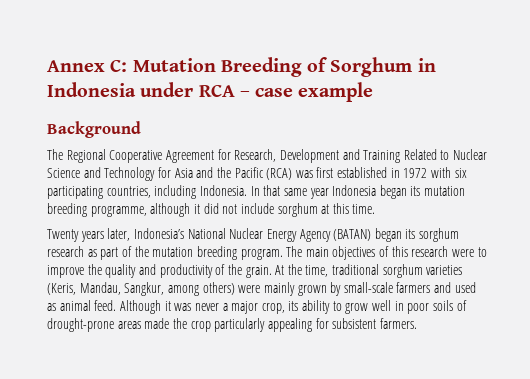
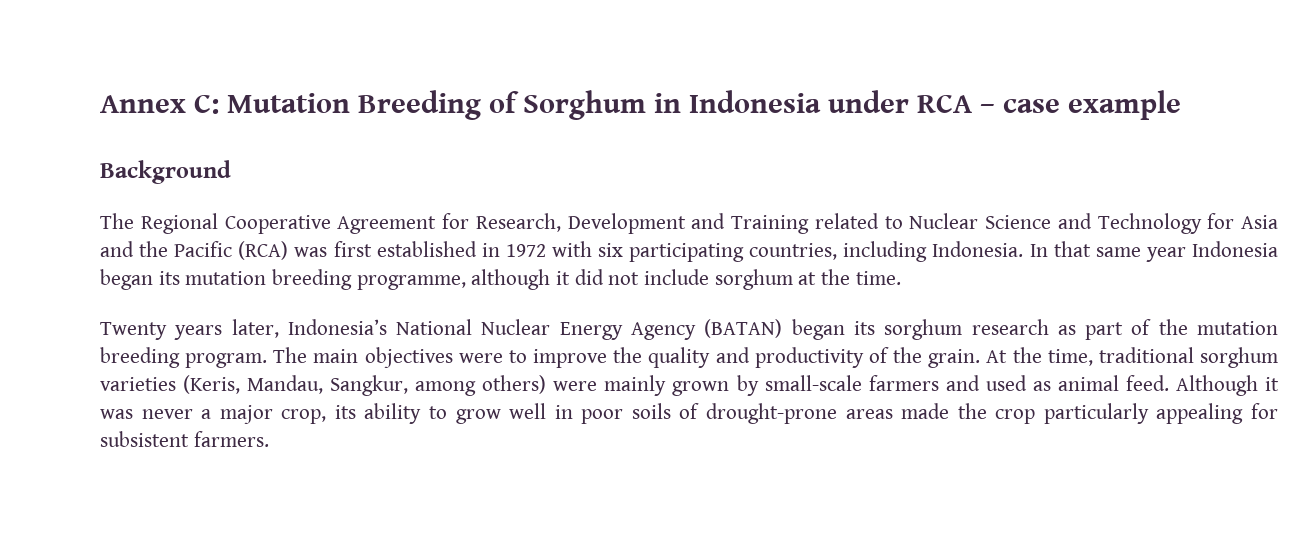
- The Regional Cooperative Agreement for Research, Development and Training Related to Nuclear Science and Technology for Asia and the Pacific (RCA) was first established in 1972 with six participating countries, including Indonesia.
+ The Regional Cooperative Agreement for Research, Development and Training related to Nuclear Science and Technology for Asia and the Pacific (RCA) was first established in 1972 with six participating countries, including Indonesia.
- In that same year Indonesia began its mutation breeding programme, although it did not include sorghum at this time.
+ In that same year Indonesia began its mutation breeding programme, although it did not include sorghum at the time.
- The main objectives of this research were to improve the quality and productivity of the grain.
+ The main objectives were to improve the quality and productivity of the grain.

